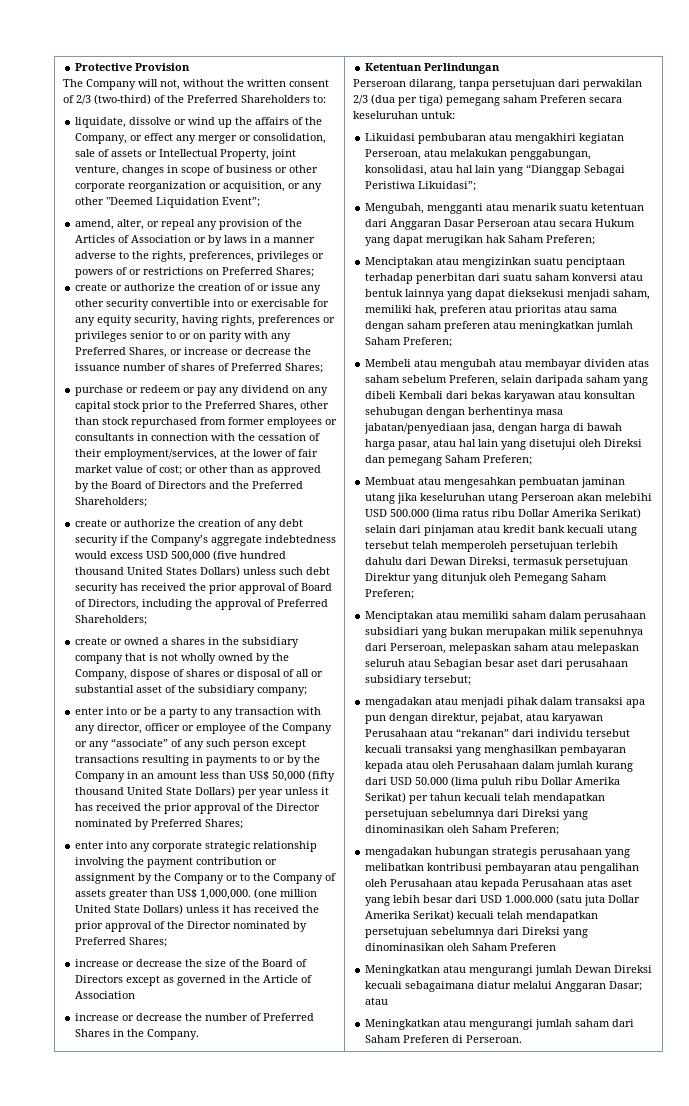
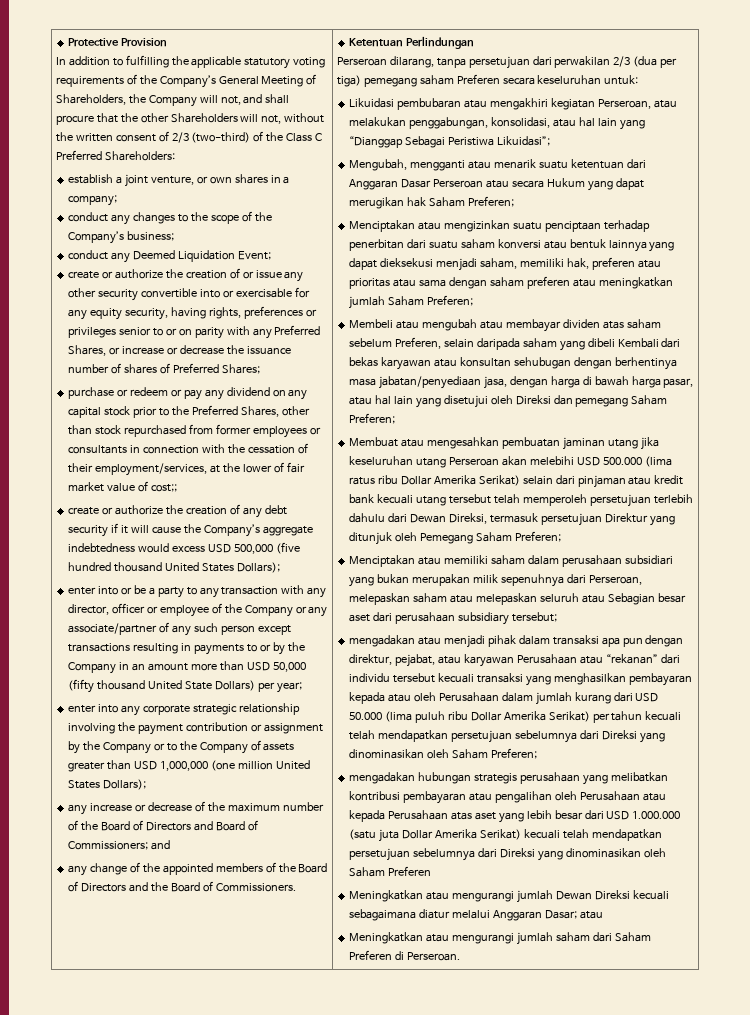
- The Company will not, without the written consent of 2/3 (two-third) of the Preferred Shareholders to:
- liquidate, dissolve or wind up the affairs of the Company, or effect any merger or consolidation, sale of assets or Intellectual Property, joint venture, changes in scope of business or other corporate reorganization or acquisition, or any other "Deemed Liquidation Event”;
- amend, alter, or repeal any provision of the Articles of Association or by laws in a manner adverse to the rights, preferences, privileges or powers of or restrictions on Preferred Shares;
+ In addition to fulfilling the applicable statutory voting requirements of the Company’s General Meeting of Shareholders, the Company will not, and shall procure that the other Shareholders will not, without the written consent of 2/3 (two-third) of the Class C Preferred Shareholders:
+ establish a joint venture, or own shares in a company;
+ conduct any changes to the scope of the Company’s business;
+ conduct any Deemed Liquidation Event;
- purchase or redeem or pay any dividend on any capital stock prior to the Preferred Shares, other than stock repurchased from former employees or consultants in connection with the cessation of their employment/services, at the lower of fair market value of cost; or other than as approved by the Board of Directors and the Preferred Shareholders;
+ purchase or redeem or pay any dividend on any capital stock prior to the Preferred Shares, other than stock repurchased from former employees or consultants in connection with the cessation of their employment/services, at the lower of fair market value of cost;;
- create or authorize the creation of any debt security if the Company’s aggregate indebtedness would excess USD 500,000 (five hundred thousand United States Dollars) unless such debt security has received the prior approval of Board of Directors, including the approval of Preferred Shareholders;
- create or owned a shares in the subsidiary company that is not wholly owned by the Company, dispose of shares or disposal of all or substantial asset of the subsidiary company;
+ create or authorize the creation of any debt security if it will cause the Company’s aggregate indebtedness would excess USD 500,000 (five hundred thousand United States Dollars);
- enter into or be a party to any transaction with any director, officer or employee of the Company or any “associate” of any such person except transactions resulting in payments to or by the Company in an amount less than US$ 50,000 (fifty thousand United State Dollars) per year unless it has received the prior approval of the Director nominated by Preferred Shares;
+ enter into or be a party to any transaction with any director, officer or employee of the Company or any associate/partner of any such person except transactions resulting in payments to or by the Company in an amount more than USD 50,000 (fifty thousand United State Dollars) per year;
- enter into any corporate strategic relationship involving the payment contribution or assignment by the Company or to the Company of assets greater than US$ 1,000,000. (one million United State Dollars) unless it has received the prior approval of the Director nominated by Preferred Shares;
- increase or decrease the size of the Board of Directors except as governed in the Article of Association
- increase or decrease the number of Preferred Shares in the Company.
+ enter into any corporate strategic relationship involving the payment contribution or assignment by the Company or to the Company of assets greater than USD 1,000,000 (one million United States Dollars);
+ any increase or decrease of the maximum number of the Board of Directors and Board of Commissioners; and
+ any change of the appointed members of the Board of Directors and the Board of Commissioners.

